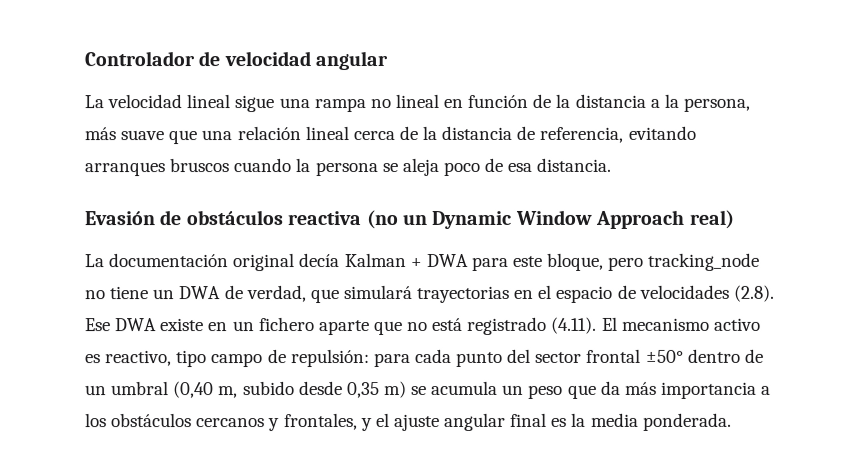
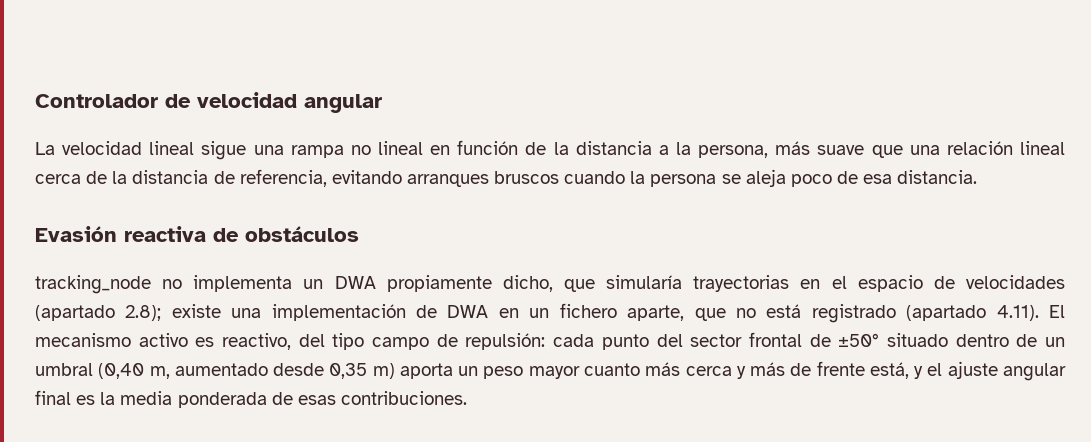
- Evasión de obstáculos reactiva (no un Dynamic Window Approach real)
- La documentación original decía Kalman + DWA para este bloque, pero tracking_node no tiene un DWA de verdad, que simulará trayectorias en el espacio de velocidades (2.8). Ese DWA existe en un fichero aparte que no está registrado (4.11). El mecanismo activo es reactivo, tipo campo de repulsión: para cada punto del sector frontal ±50° dentro de un umbral (0,40 m, subido desde 0,35 m) se acumula un peso que da más importancia a los obstáculos cercanos y frontales, y el ajuste angular final es la media ponderada.
+ Evasión reactiva de obstáculos
+ tracking_node no implementa un DWA propiamente dicho, que simularía trayectorias en el espacio de velocidades (apartado 2.8); existe una implementación de DWA en un fichero aparte, que no está registrado (apartado 4.11). El mecanismo activo es reactivo, del tipo campo de repulsión: cada punto del sector frontal de ±50° situado dentro de un umbral (0,40 m, aumentado desde 0,35 m) aporta un peso mayor cuanto más cerca y más de frente está, y el ajuste angular final es la media ponderada de esas contribuciones.

